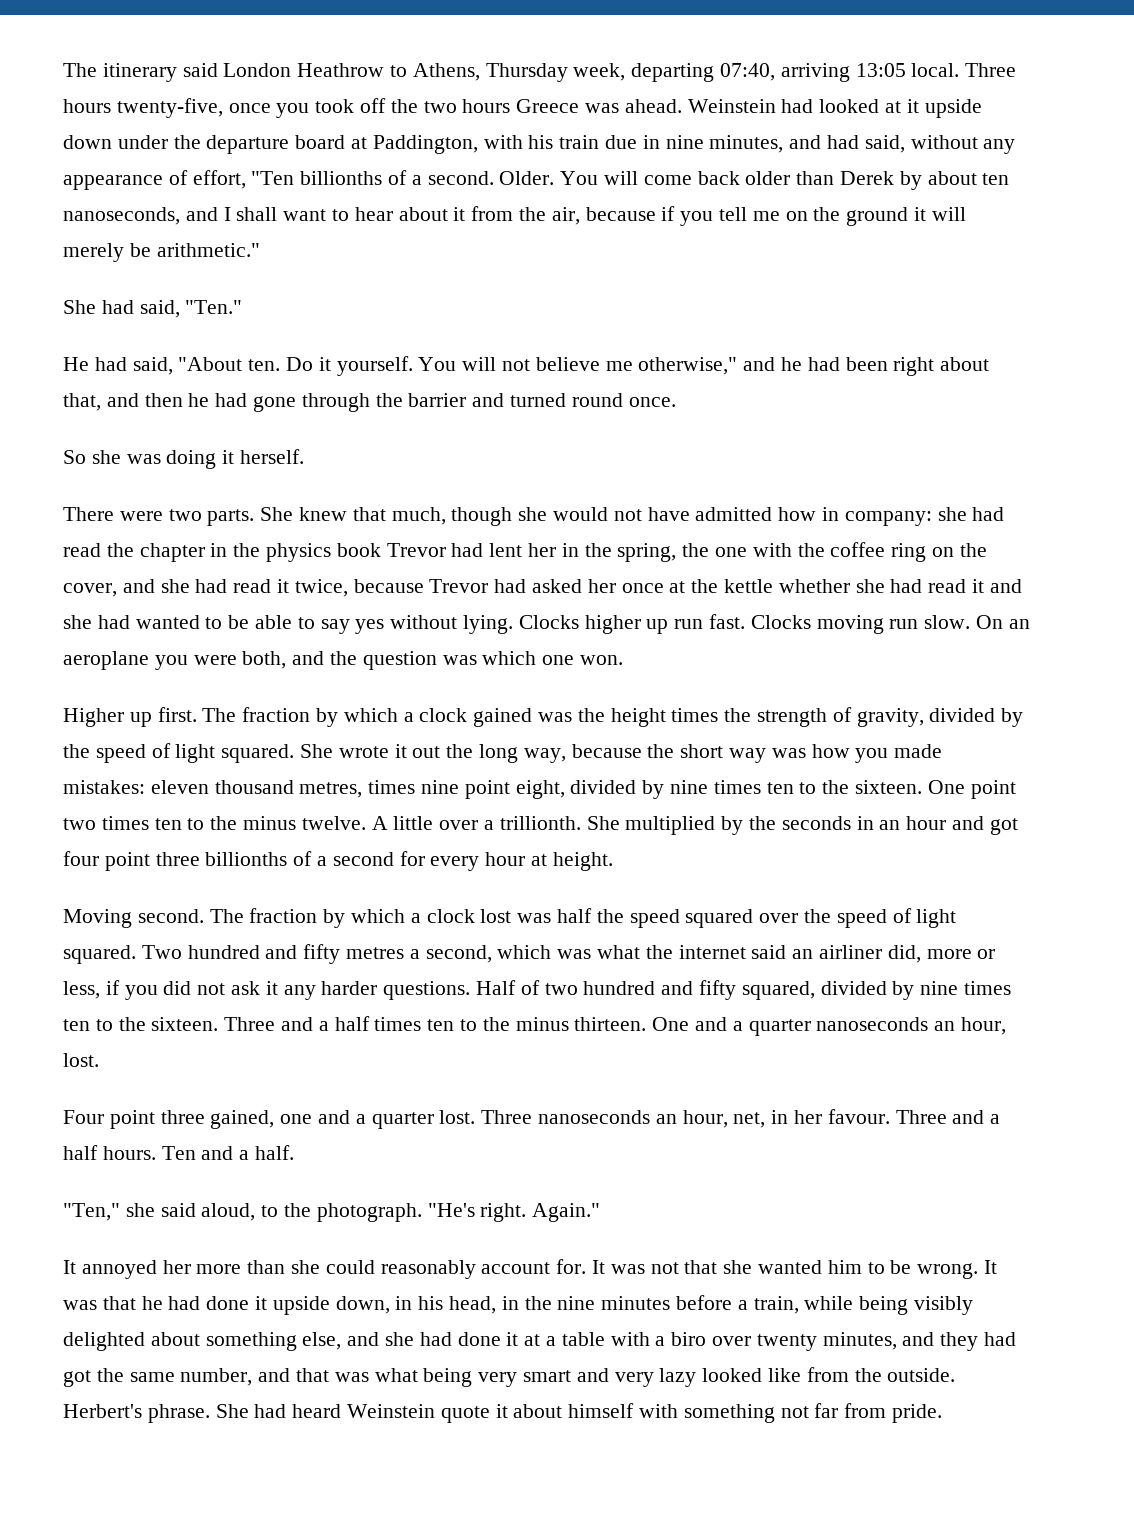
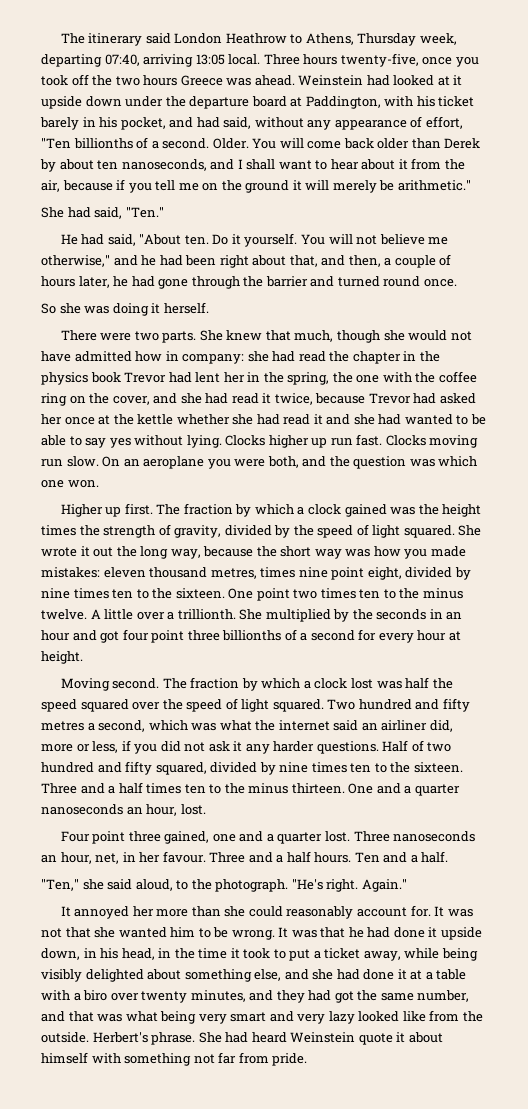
- Weinstein had looked at it upside down under the departure board at Paddington, with his train due in nine minutes, and had said, without any appearance of effort, "Ten billionths of a second.
+ Weinstein had looked at it upside down under the departure board at Paddington, with his ticket barely in his pocket, and had said, without any appearance of effort, "Ten billionths of a second.
- You will not believe me otherwise," and he had been right about that, and then he had gone through the barrier and turned round once.
+ You will not believe me otherwise," and he had been right about that, and then, a couple of hours later, he had gone through the barrier and turned round once.
- It was that he had done it upside down, in his head, in the nine minutes before a train, while being visibly delighted about something else, and she had done it at a table with a biro over twenty minutes, and they had got the same number, and that was what being very smart and very lazy looked like from the outside.
+ It was that he had done it upside down, in his head, in the time it took to put a ticket away, while being visibly delighted about something else, and she had done it at a table with a biro over twenty minutes, and they had got the same number, and that was what being very smart and very lazy looked like from the outside.

